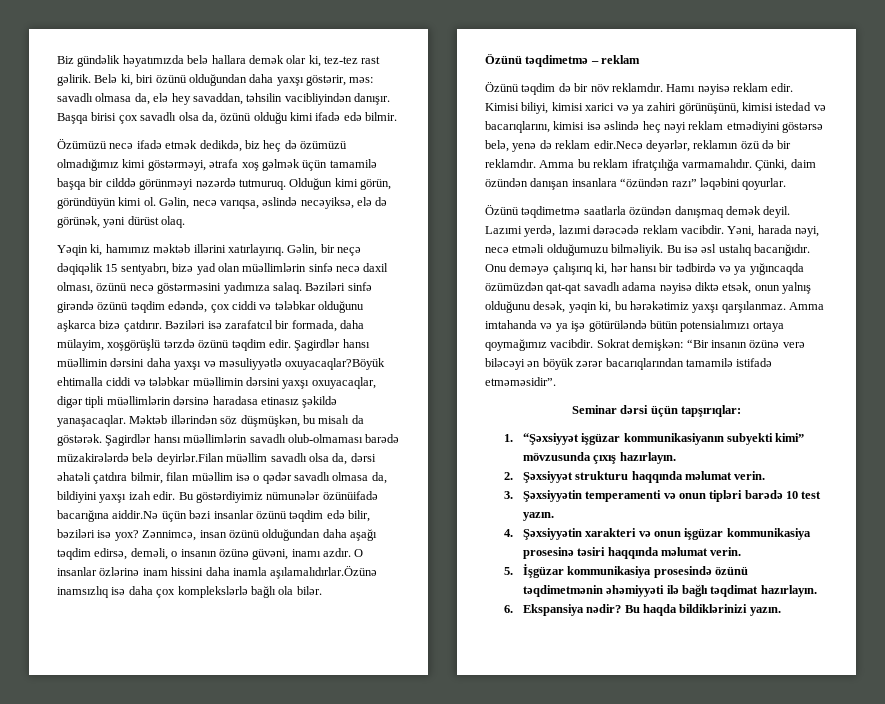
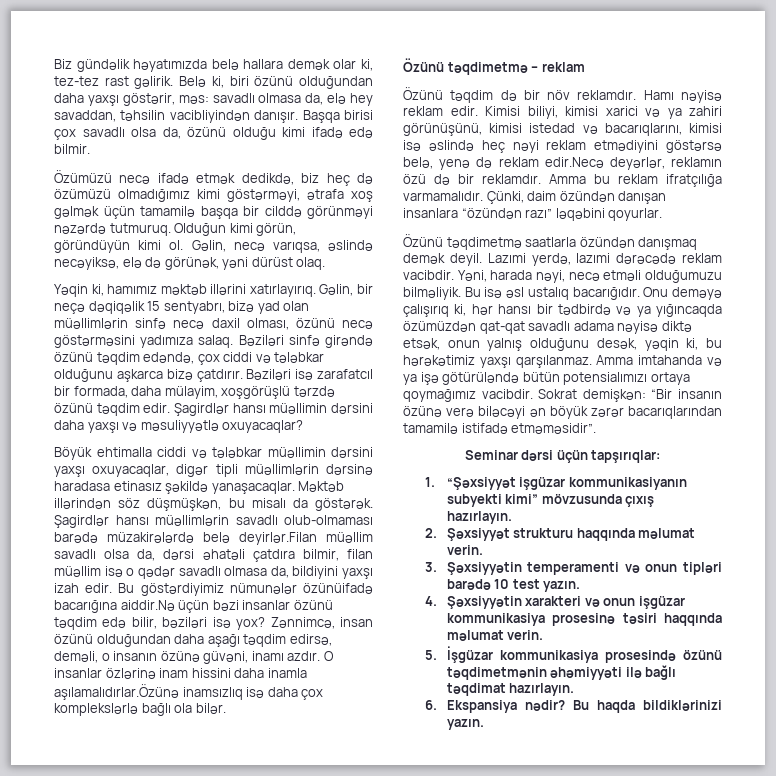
- Şagirdlər hansı müəllimin dərsini daha yaxşı və məsuliyyətlə oxuyacaqlar?Böyük ehtimalla ciddi və tələbkar müəllimin dərsini yaxşı oxuyacaqlar, digər tipli müəllimlərin dərsinə haradasa etinasız şəkildə yanaşacaqlar.
+ Şagirdlər hansı müəllimin dərsini daha yaxşı və məsuliyyətlə oxuyacaqlar?
+ Böyük ehtimalla ciddi və tələbkar müəllimin dərsini yaxşı oxuyacaqlar, digər tipli müəllimlərin dərsinə haradasa etinasız şəkildə yanaşacaqlar.

